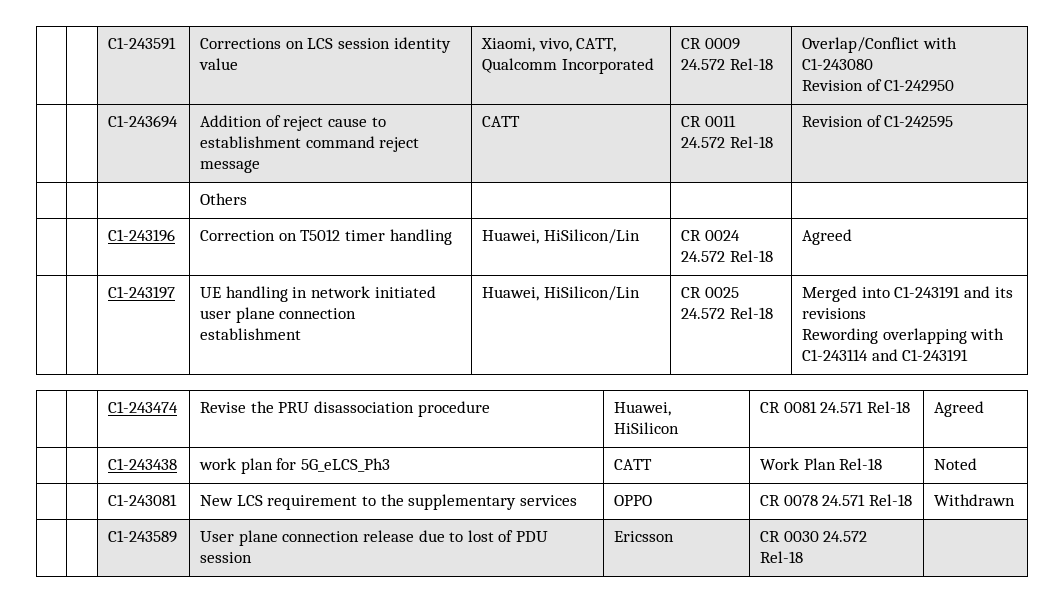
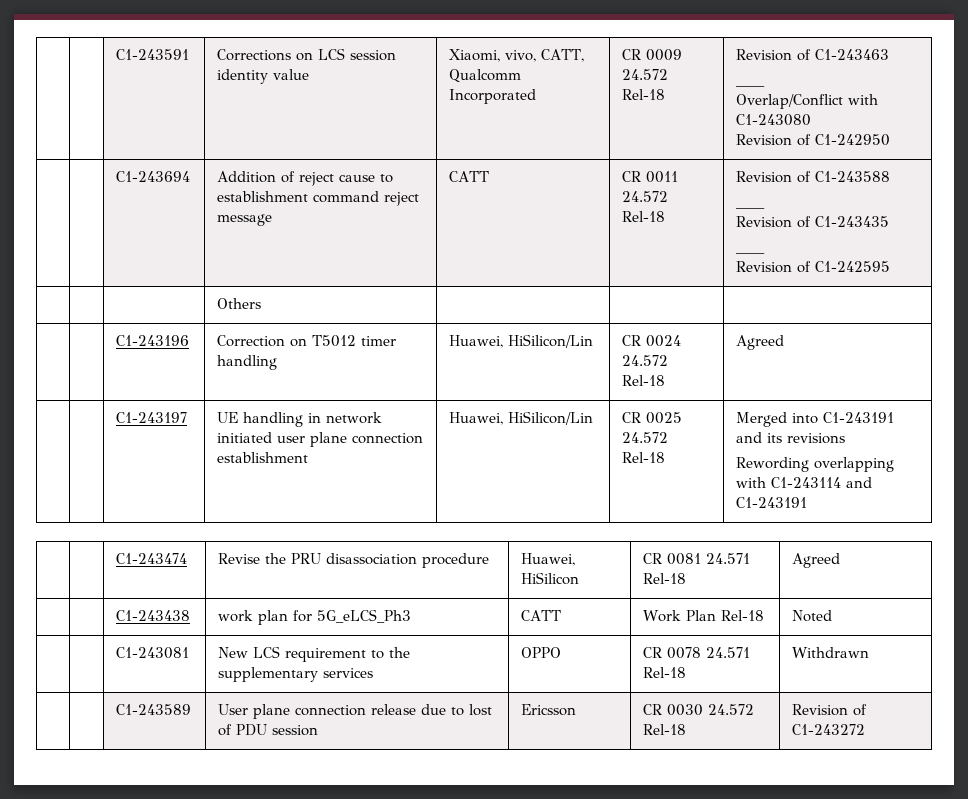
- | | C1-243591 | Corrections on LCS session identity value | Xiaomi, vivo, CATT, Qualcomm Incorporated | CR 0009 24.572 Rel-18 | Overlap/Conflict with C1-243080
+ | | C1-243591 | Corrections on LCS session identity value | Xiaomi, vivo, CATT, Qualcomm Incorporated | CR 0009 24.572 Rel-18 | Revision of C1-243463
+ ____
+ Overlap/Conflict with C1-243080
- | | C1-243694 | Addition of reject cause to establishment command reject message | CATT | CR 0011 24.572 Rel-18 | Revision of C1-242595
+ | | C1-243694 | Addition of reject cause to establishment command reject message | CATT | CR 0011 24.572 Rel-18 | Revision of C1-243588
+ ____
+ Revision of C1-243435
+ ____
+ Revision of C1-242595
- | | C1-243589 | User plane connection release due to lost of PDU session | Ericsson | CR 0030 24.572 Rel-18 |
+ | | C1-243589 | User plane connection release due to lost of PDU session | Ericsson | CR 0030 24.572 Rel-18 | Revision of C1-243272

